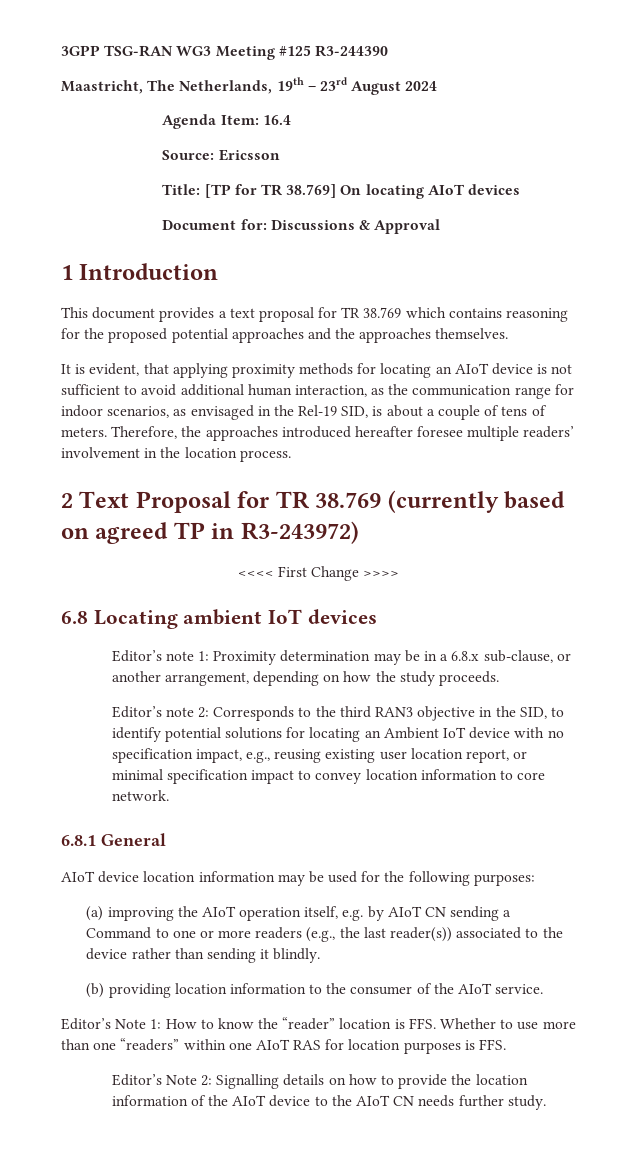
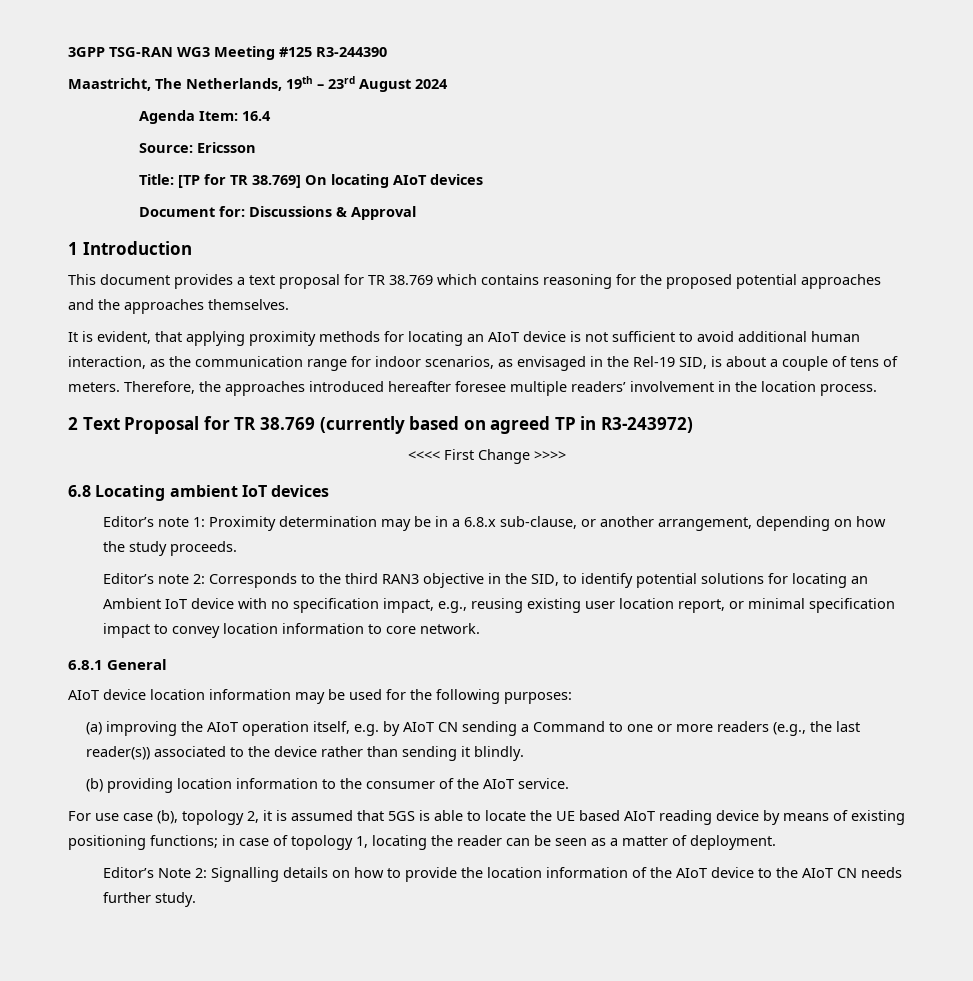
- Editor’s Note 1: How to know the “reader” location is FFS. Whether to use more than one “readers” within one AIoT RAS for location purposes is FFS.
+ For use case (b), topology 2, it is assumed that 5GS is able to locate the UE based AIoT reading device by means of existing positioning functions; in case of topology 1, locating the reader can be seen as a matter of deployment.

